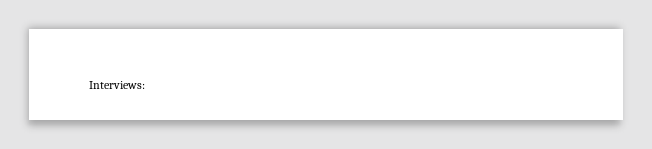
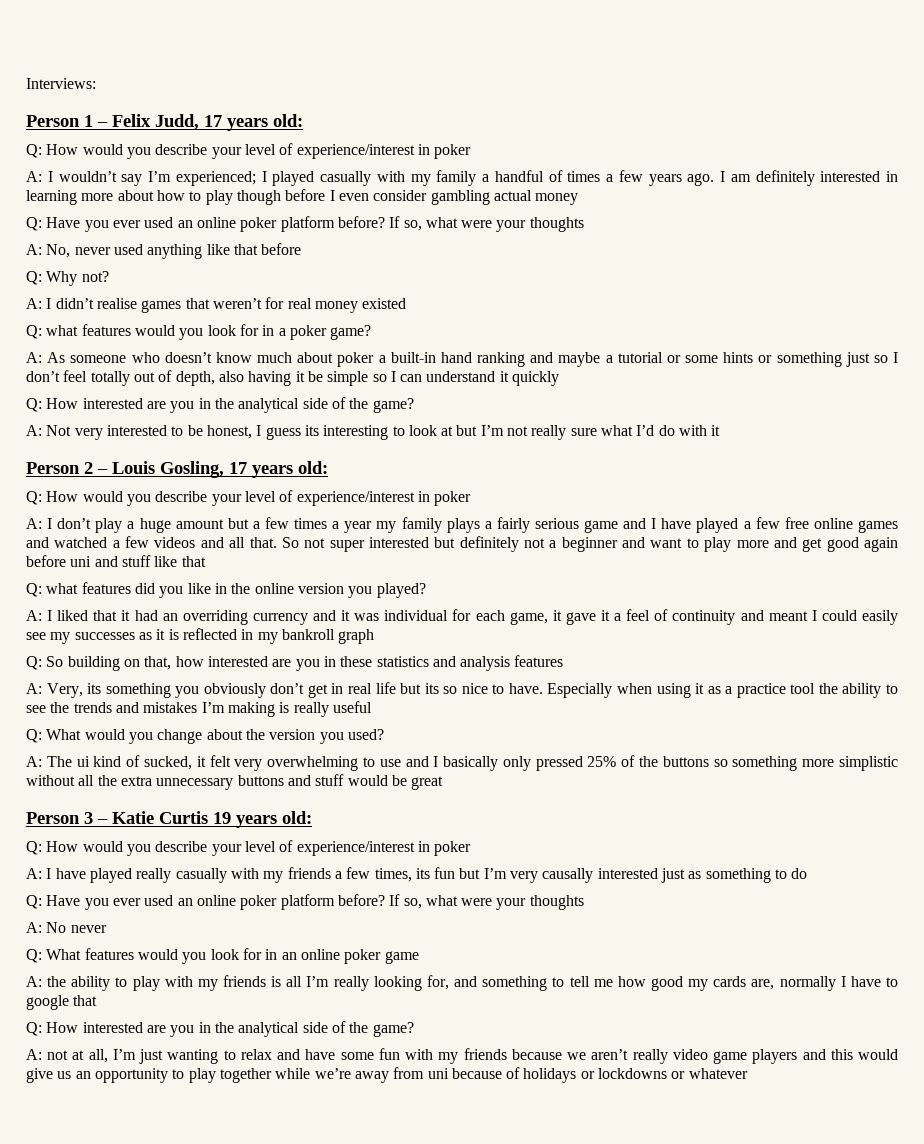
+ Person 1 – Felix Judd, 17 years old:
+ Q: How would you describe your level of experience/interest in poker
+ A: I wouldn’t say I’m experienced; I played casually with my family a handful of times a few years ago. I am definitely interested in learning more about how to play though before I even consider gambling actual money
+ Q: Have you ever used an online poker platform before? If so, what were your thoughts
+ A: No, never used anything like that before
+ Q: Why not?
+ A: I didn’t realise games that weren’t for real money existed
+ Q: what features would you look for in a poker game?
+ A: As someone who doesn’t know much about poker a built-in hand ranking and maybe a tutorial or some hints or something just so I don’t feel totally out of depth, also having it be simple so I can understand it quickly
+ Q: How interested are you in the analytical side of the game?
+ A: Not very interested to be honest, I guess its interesting to look at but I’m not really sure what I’d do with it
+ Person 2 – Louis Gosling, 17 years old:
+ Q: How would you describe your level of experience/interest in poker
+ A: I don’t play a huge amount but a few times a year my family plays a fairly serious game and I have played a few free online games and watched a few videos and all that. So not super interested but definitely not a beginner and want to play more and get good again before uni and stuff like that
+ Q: what features did you like in the online version you played?
+ A: I liked that it had an overriding currency and it was individual for each game, it gave it a feel of continuity and meant I could easily see my successes as it is reflected in my bankroll graph
+ Q: So building on that, how interested are you in these statistics and analysis features
+ A: Very, its something you obviously don’t get in real life but its so nice to have. Especially when using it as a practice tool the ability to see the trends and mistakes I’m making is really useful
+ Q: What would you change about the version you used?
+ A: The ui kind of sucked, it felt very overwhelming to use and I basically only pressed 25% of the buttons so something more simplistic without all the extra unnecessary buttons and stuff would be great
+ Person 3 – Katie Curtis 19 years old:
+ Q: How would you describe your level of experience/interest in poker
+ A: I have played really casually with my friends a few times, its fun but I’m very causally interested just as something to do
+ Q: Have you ever used an online poker platform before? If so, what were your thoughts
+ A: No never
+ Q: What features would you look for in an online poker game
+ A: the ability to play with my friends is all I’m really looking for, and something to tell me how good my cards are, normally I have to google that
+ Q: How interested are you in the analytical side of the game?
+ A: not at all, I’m just wanting to relax and have some fun with my friends because we aren’t really video game players and this would give us an opportunity to play together while we’re away from uni because of holidays or lockdowns or whatever

